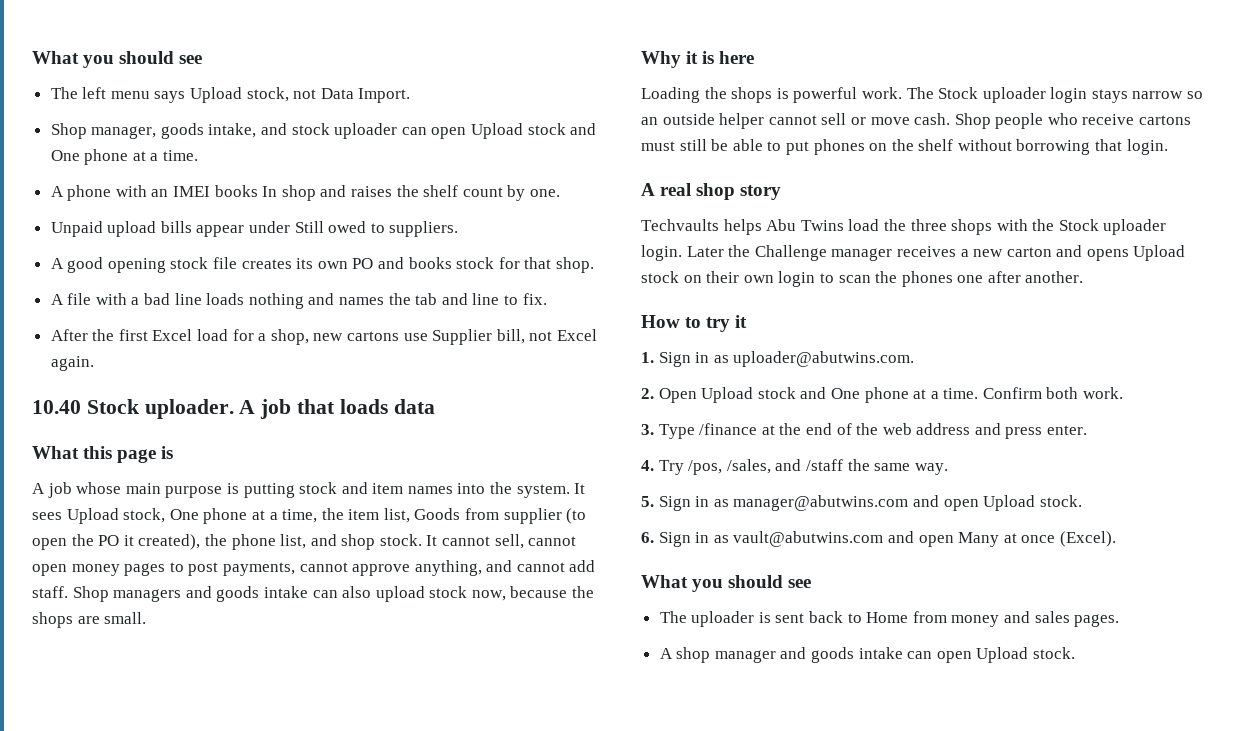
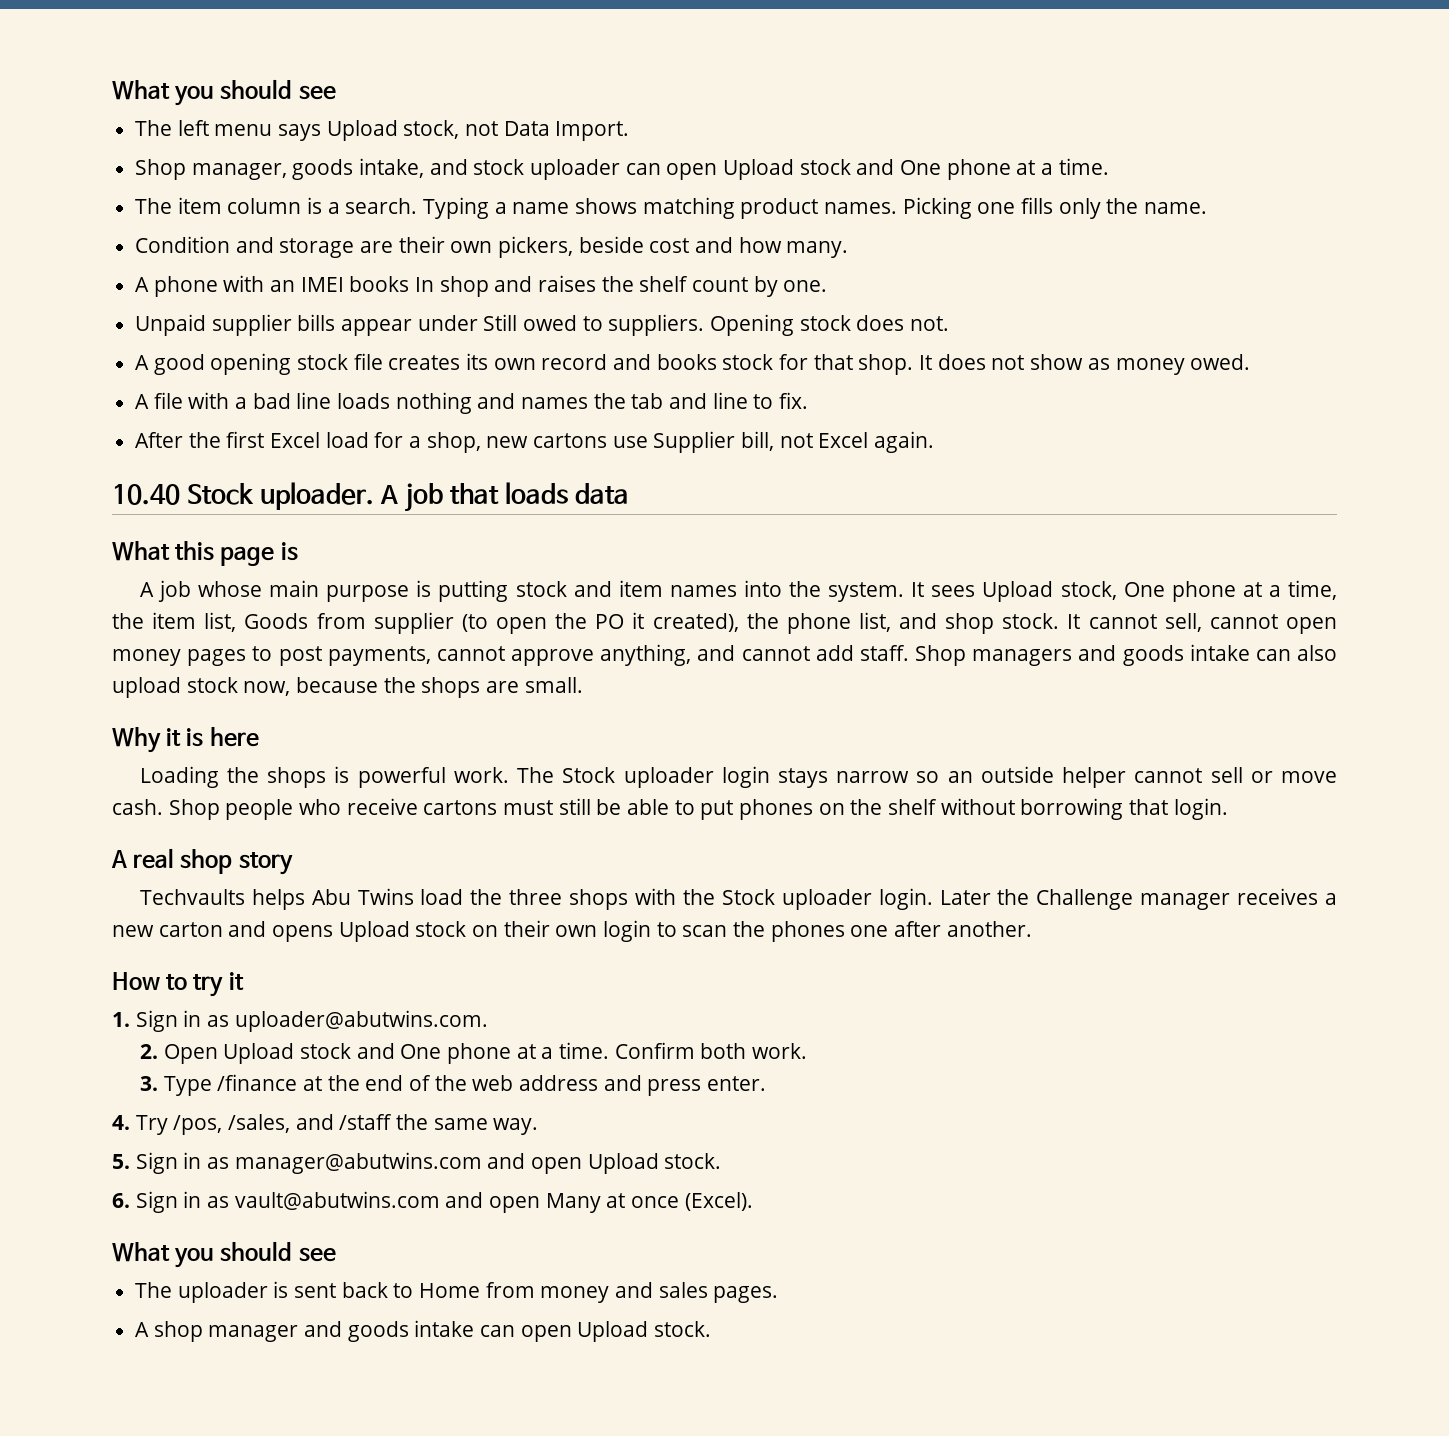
+ The item column is a search. Typing a name shows matching product names. Picking one fills only the name.
+ Condition and storage are their own pickers, beside cost and how many.
- Unpaid upload bills appear under Still owed to suppliers.
+ Unpaid supplier bills appear under Still owed to suppliers. Opening stock does not.
- A good opening stock file creates its own PO and books stock for that shop.
+ A good opening stock file creates its own record and books stock for that shop. It does not show as money owed.

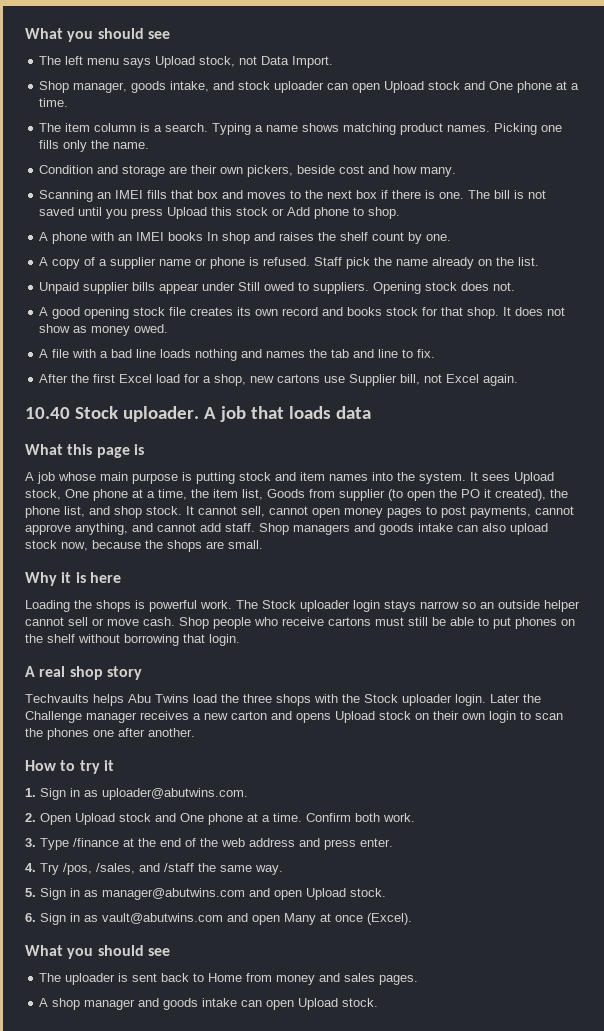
+ Scanning an IMEI fills that box and moves to the next box if there is one. The bill is not saved until you press Upload this stock or Add phone to shop.
+ A copy of a supplier name or phone is refused. Staff pick the name already on the list.

